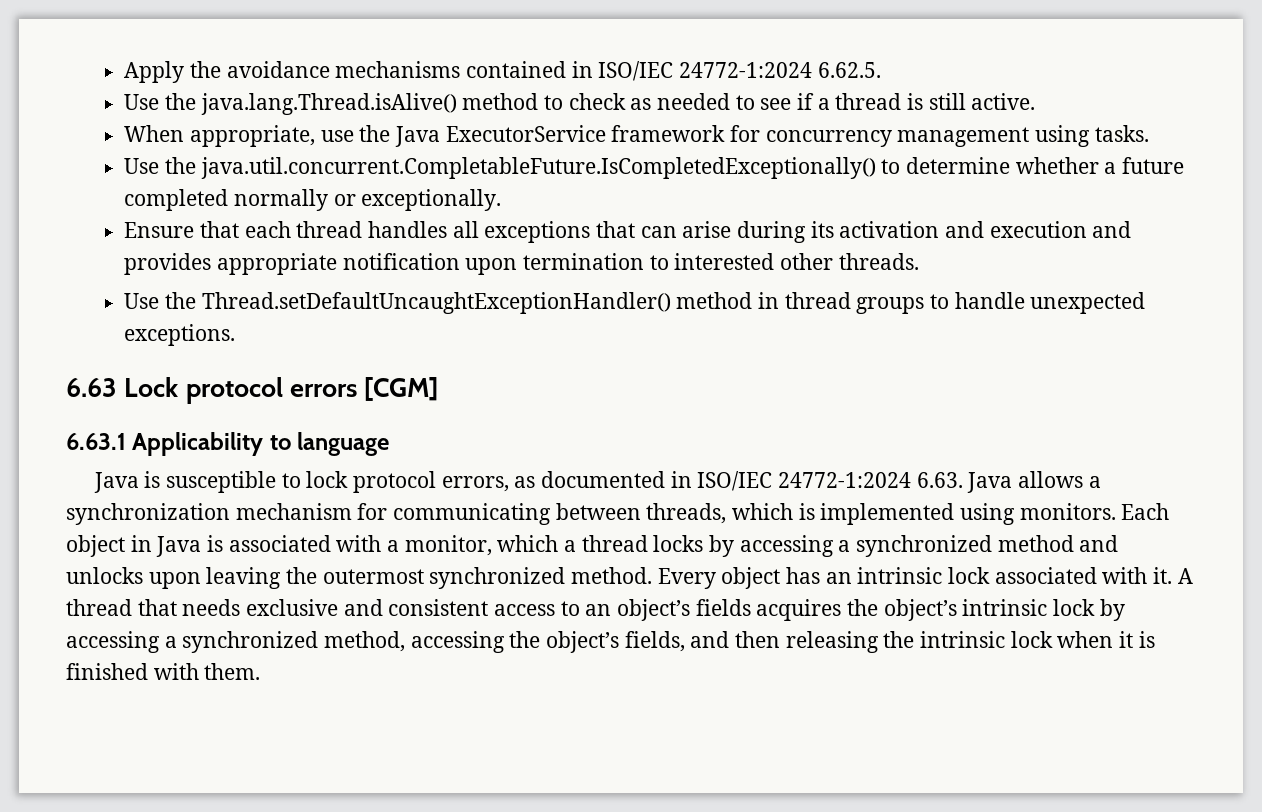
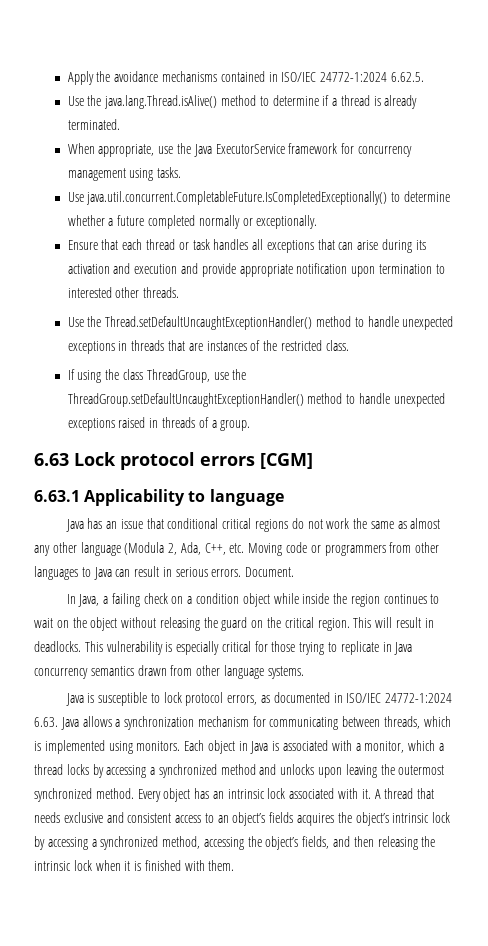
- Use the java.lang.Thread.isAlive() method to check as needed to see if a thread is still active.
+ Use the java.lang.Thread.isAlive() method to determine if a thread is already terminated.
- Use the java.util.concurrent.CompletableFuture.IsCompletedExceptionally() to determine whether a future completed normally or exceptionally.
+ Use java.util.concurrent.CompletableFuture.IsCompletedExceptionally() to determine whether a future completed normally or exceptionally.
- Ensure that each thread handles all exceptions that can arise during its activation and execution and provides appropriate notification upon termination to interested other threads.
+ Ensure that each thread or task handles all exceptions that can arise during its activation and execution and provide appropriate notification upon termination to interested other threads.
- Use the Thread.setDefaultUncaughtExceptionHandler() method in thread groups to handle unexpected exceptions.
+ Use the Thread.setDefaultUncaughtExceptionHandler() method to handle unexpected exceptions in threads that are instances of the restricted class.
+ If using the class ThreadGroup, use the ThreadGroup.setDefaultUncaughtExceptionHandler() method to handle unexpected exceptions raised in threads of a group.
+ Java has an issue that conditional critical regions do not work the same as almost any other language (Modula 2, Ada, C++, etc. Moving code or programmers from other languages to Java can result in serious errors. Document.
+ In Java, a failing check on a condition object while inside the region continues to wait on the object without releasing the guard on the critical region. This will result in deadlocks. This vulnerability is especially critical for those trying to replicate in Java concurrency semantics drawn from other language systems.

